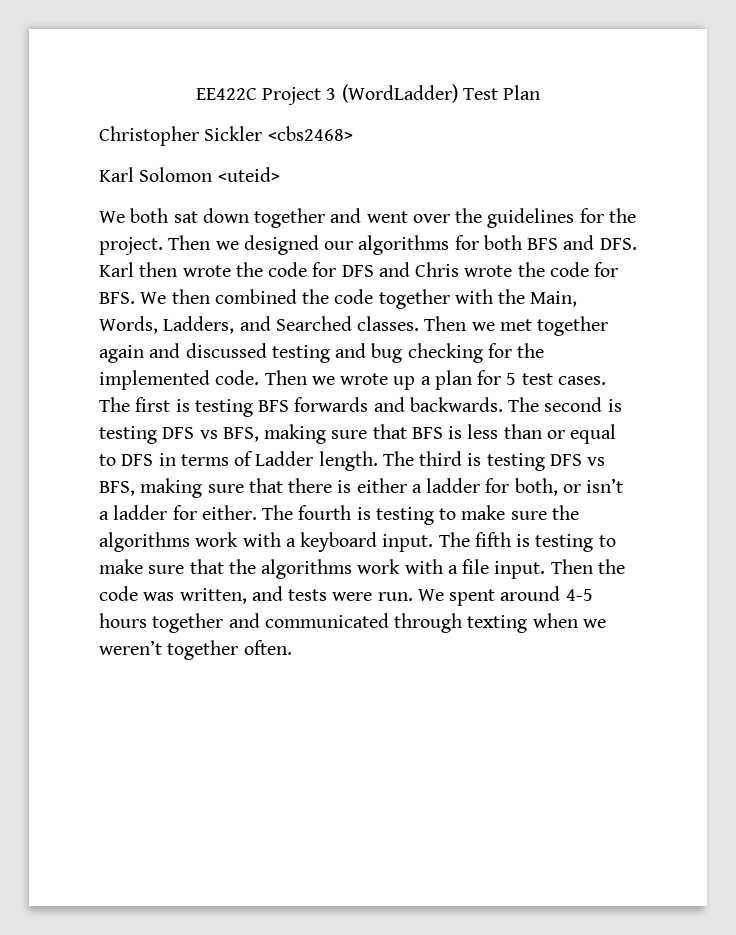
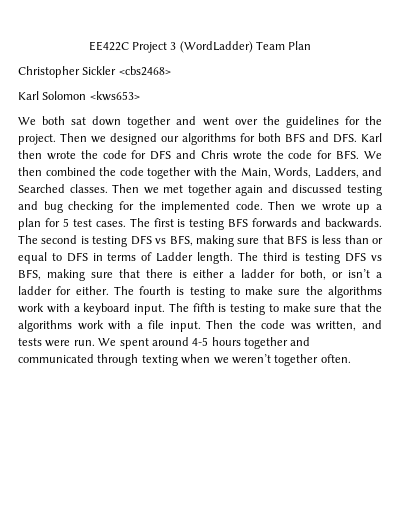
- EE422C Project 3 (WordLadder) Test Plan
+ EE422C Project 3 (WordLadder) Team Plan
- Karl Solomon <uteid>
+ Karl Solomon <kws653>

